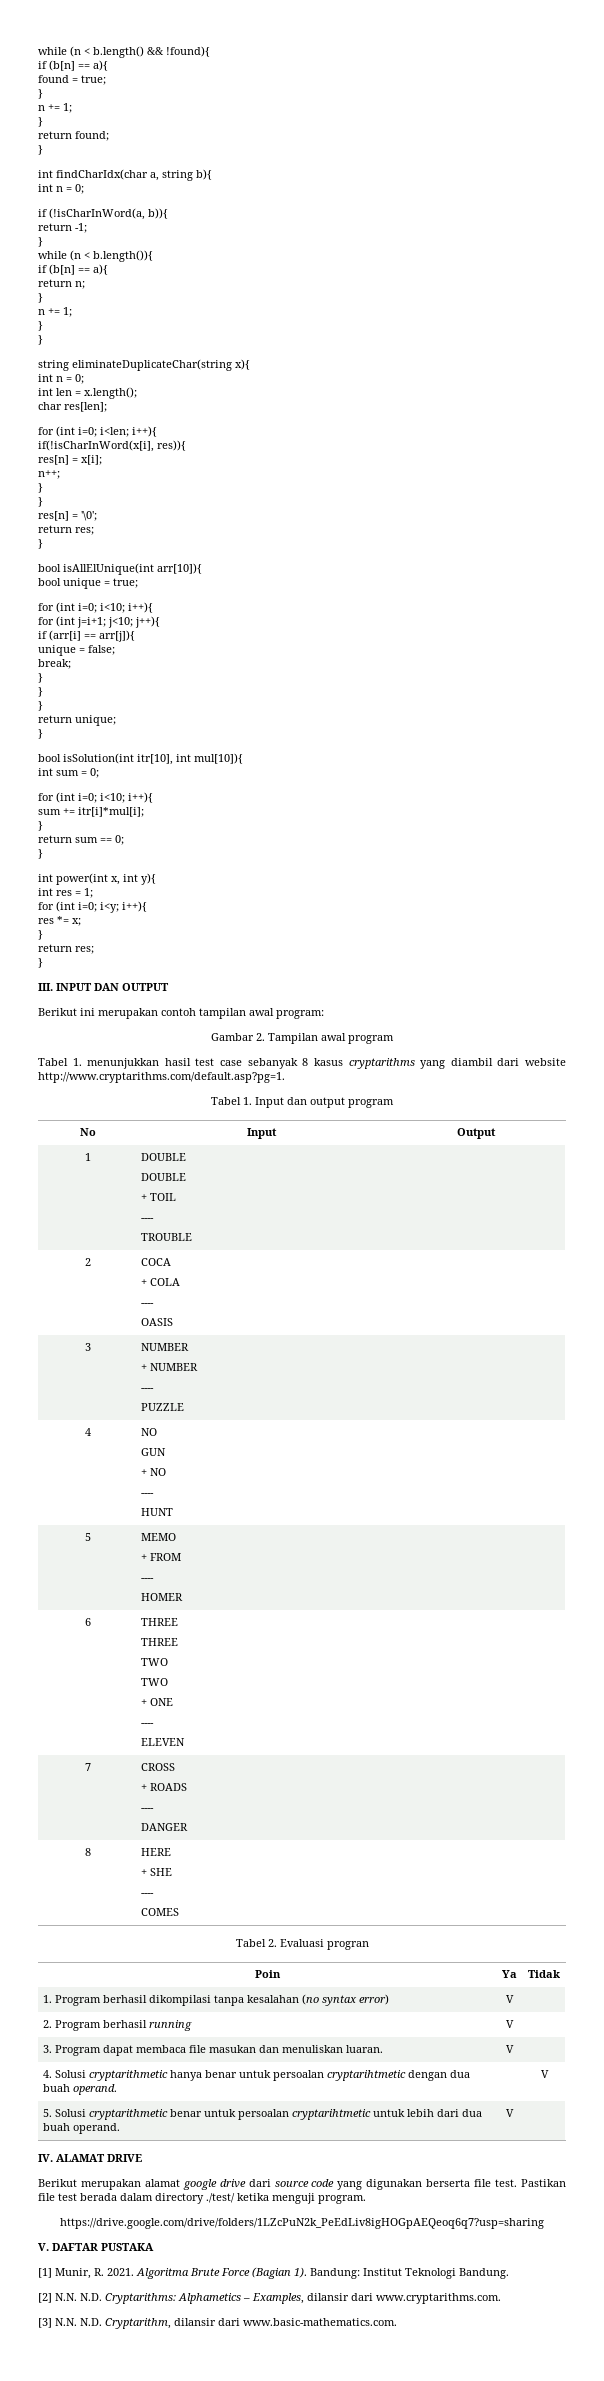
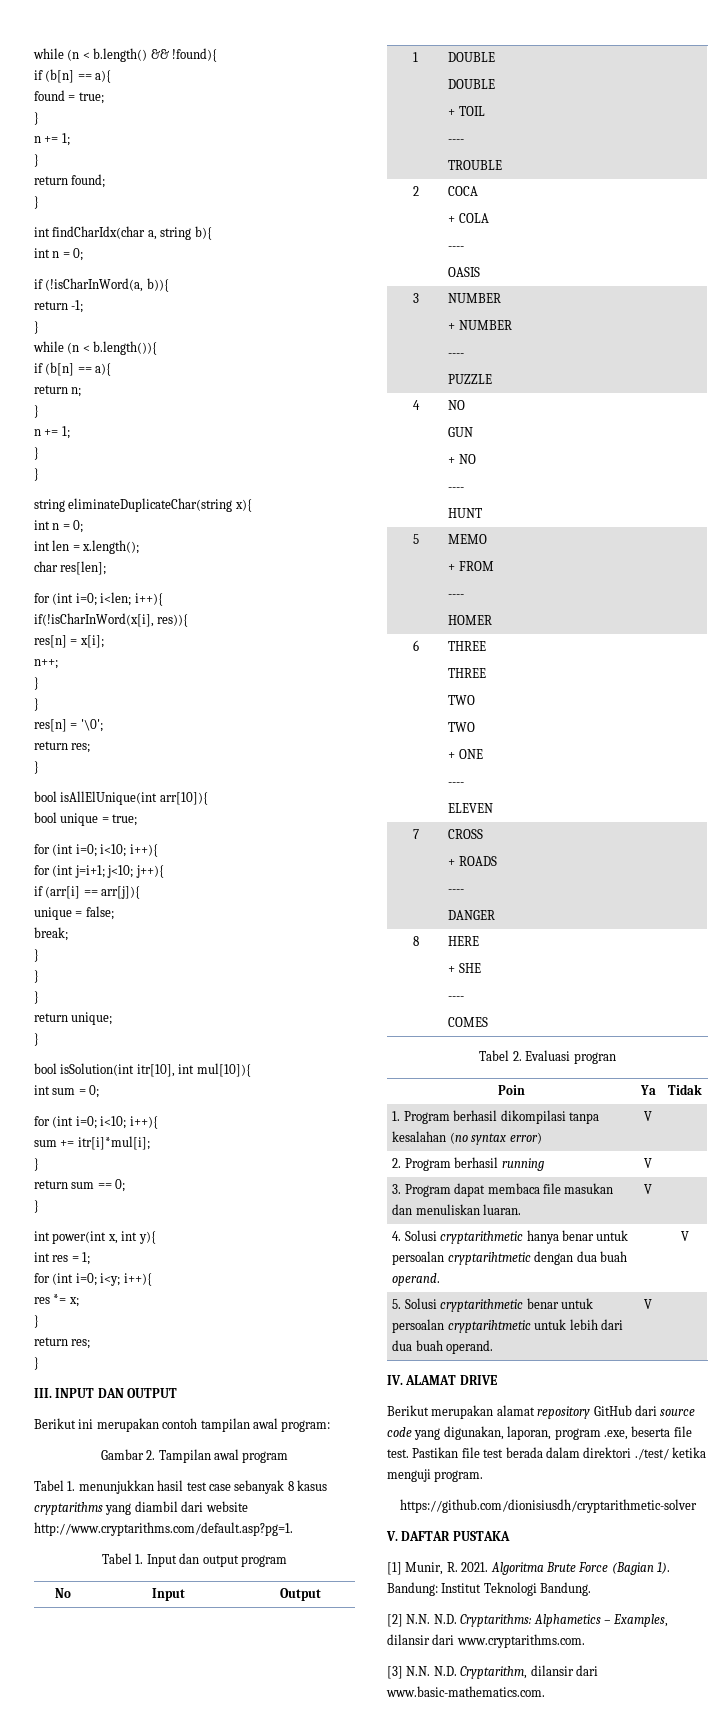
- Berikut merupakan alamat google drive dari source code yang digunakan berserta file test.
+ Berikut merupakan alamat repository GitHub dari source code yang digunakan, laporan, program .exe, beserta file test.
- Pastikan file test berada dalam directory ./test/ ketika menguji program.
+ Pastikan file test berada dalam direktori ./test/ ketika menguji program.
- https://drive.google.com/drive/folders/1LZcPuN2k_PeEdLiv8igHOGpAEQeoq6q7?usp=sharing
+ https://github.com/dionisiusdh/cryptarithmetic-solver

